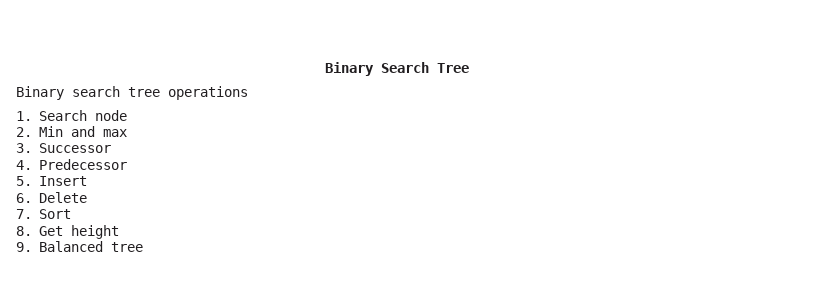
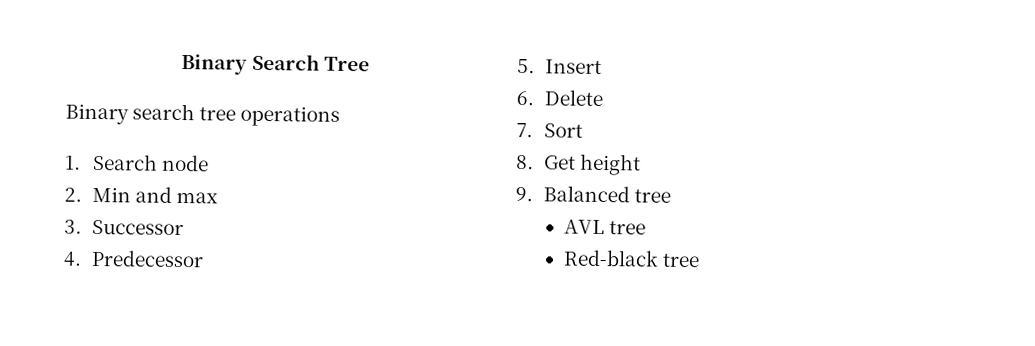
+ AVL tree
+ Red-black tree

